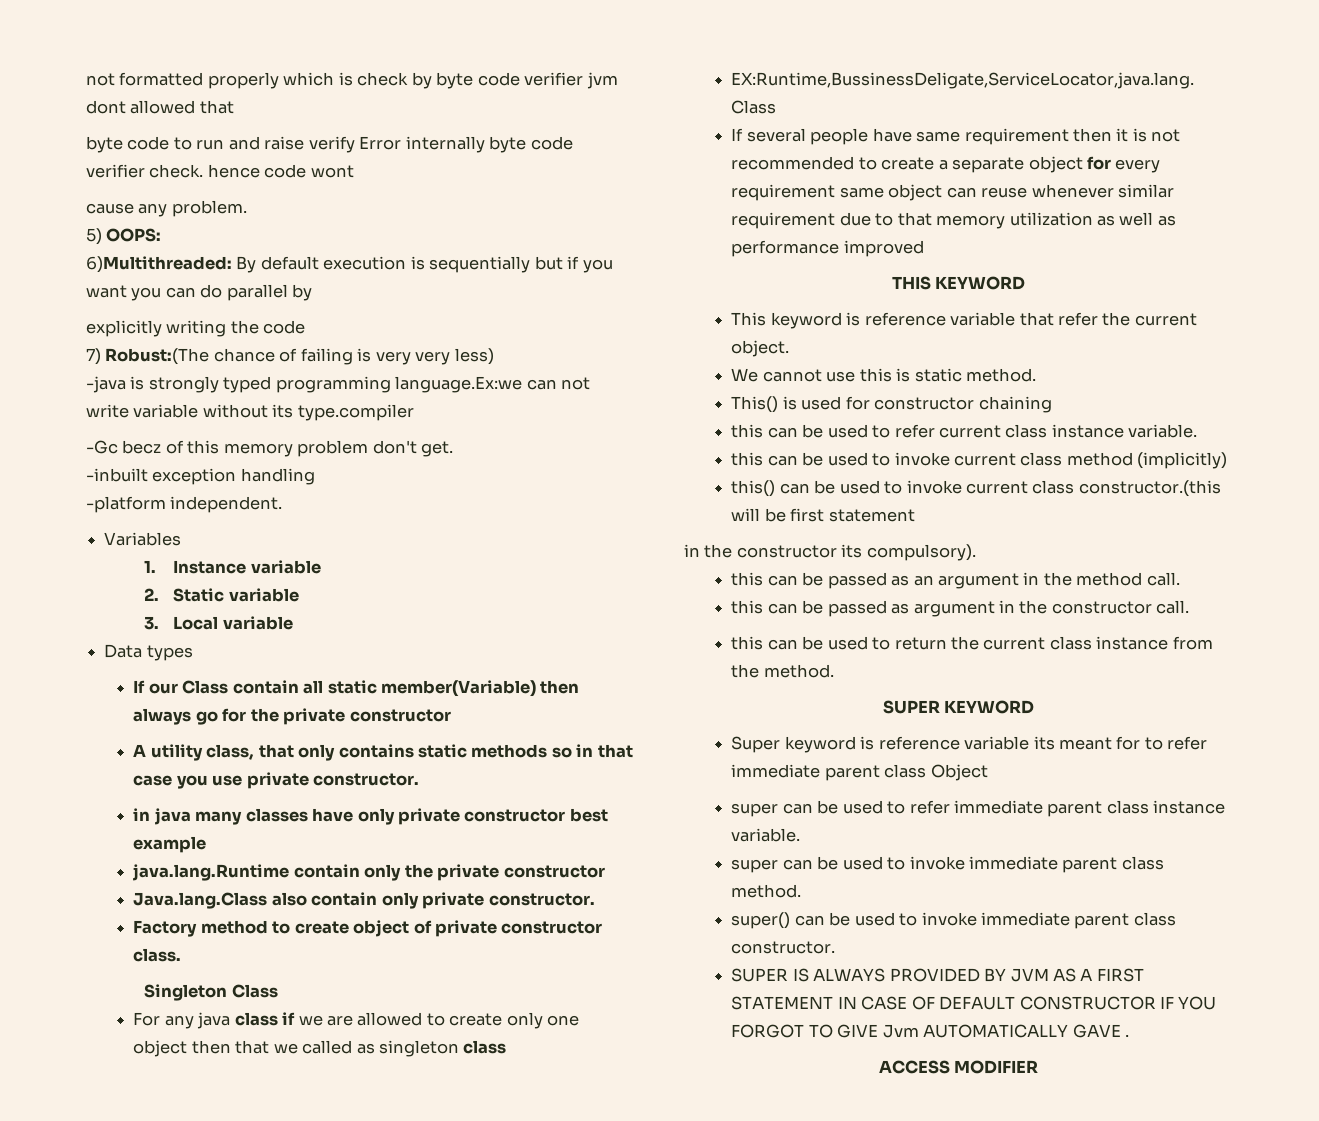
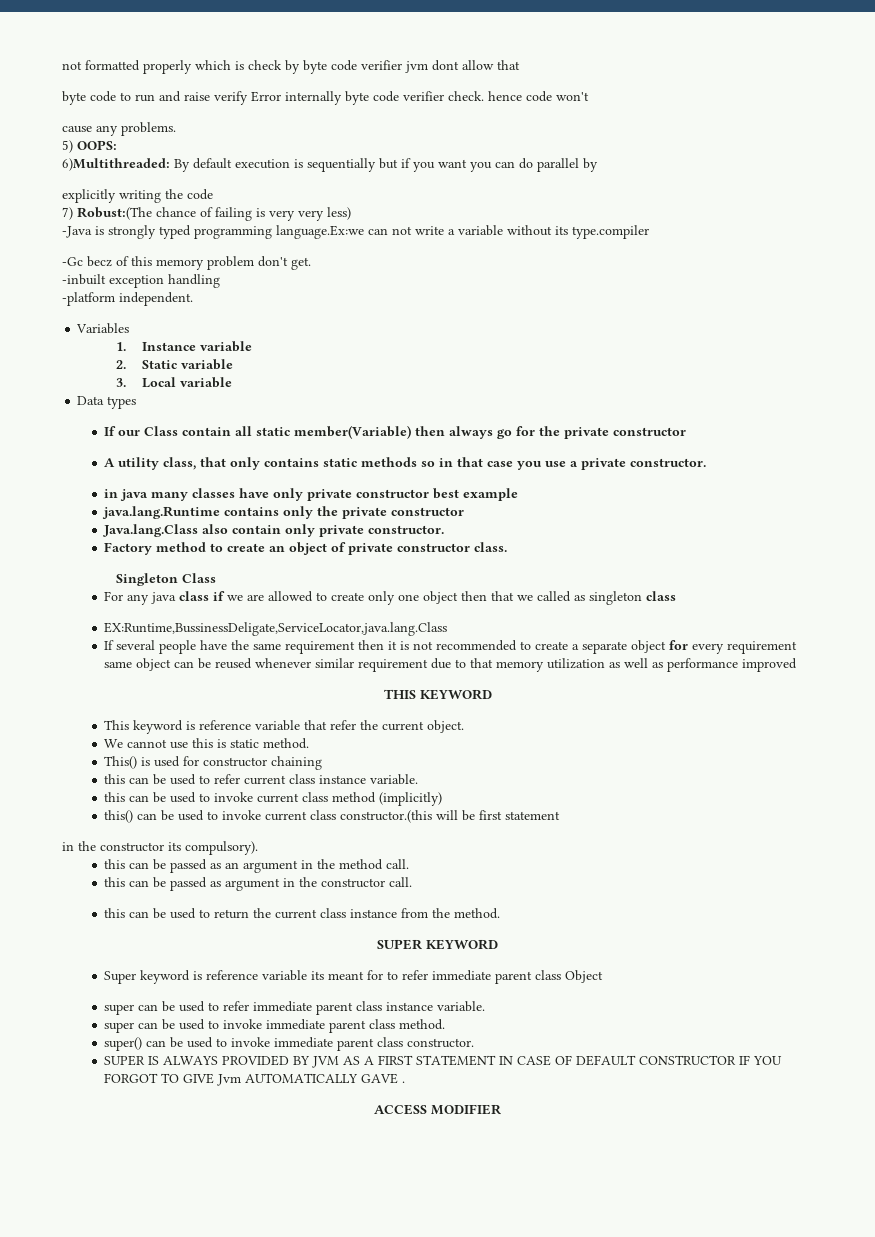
- not formatted properly which is check by byte code verifier jvm dont allowed that
+ not formatted properly which is check by byte code verifier jvm dont allow that
- byte code to run and raise verify Error internally byte code verifier check. hence code wont
+ byte code to run and raise verify Error internally byte code verifier check. hence code won't
- cause any problem.
+ cause any problems.
- -java is strongly typed programming language.Ex:we can not write variable without its type.compiler
+ -Java is strongly typed programming language.Ex:we can not write a variable without its type.compiler
- A utility class, that only contains static methods so in that case you use private constructor.
+ A utility class, that only contains static methods so in that case you use a private constructor.
- java.lang.Runtime contain only the private constructor
+ java.lang.Runtime contains only the private constructor
- Factory method to create object of private constructor class.
+ Factory method to create an object of private constructor class.
- If several people have same requirement then it is not recommended to create a separate object for every requirement same object can reuse whenever similar requirement due to that memory utilization as well as performance improved
+ If several people have the same requirement then it is not recommended to create a separate object for every requirement same object can be reused whenever similar requirement due to that memory utilization as well as performance improved

